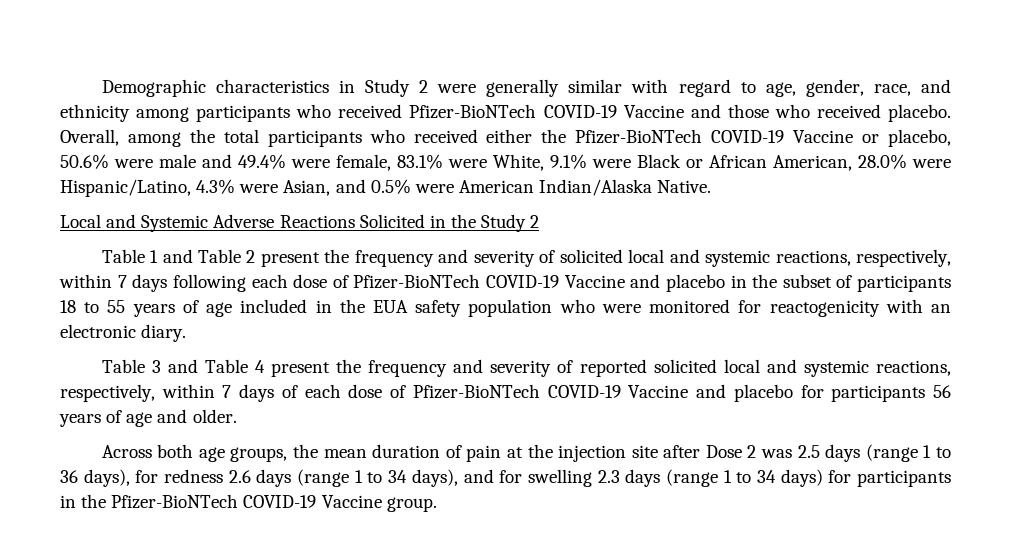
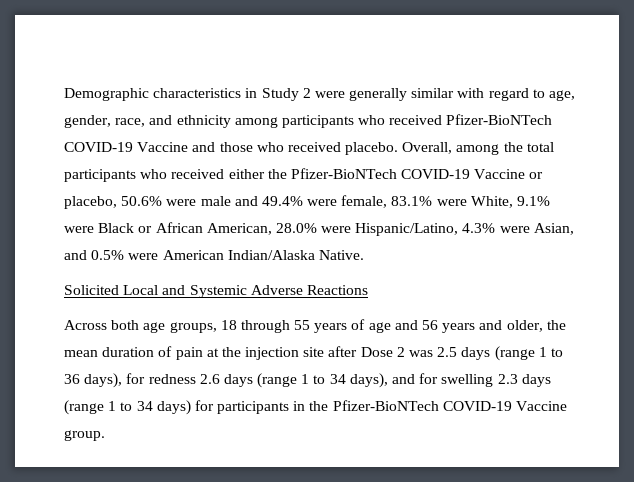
- Local and Systemic Adverse Reactions Solicited in the Study 2
- Table 1 and Table 2 present the frequency and severity of solicited local and systemic reactions, respectively, within 7 days following each dose of Pfizer-BioNTech COVID-19 Vaccine and placebo in the subset of participants 18 to 55 years of age included in the EUA safety population who were monitored for reactogenicity with an electronic diary.
- Table 3 and Table 4 present the frequency and severity of reported solicited local and systemic reactions, respectively, within 7 days of each dose of Pfizer-BioNTech COVID-19 Vaccine and placebo for participants 56 years of age and older.
- Across both age groups, the mean duration of pain at the injection site after Dose 2 was 2.5 days (range 1 to 36 days), for redness 2.6 days (range 1 to 34 days), and for swelling 2.3 days (range 1 to 34 days) for participants in the Pfizer-BioNTech COVID-19 Vaccine group.
+ Solicited Local and Systemic Adverse Reactions
+ Across both age groups, 18 through 55 years of age and 56 years and older, the mean duration of pain at the injection site after Dose 2 was 2.5 days (range 1 to 36 days), for redness 2.6 days (range 1 to 34 days), and for swelling 2.3 days (range 1 to 34 days) for participants in the Pfizer-BioNTech COVID-19 Vaccine group.

